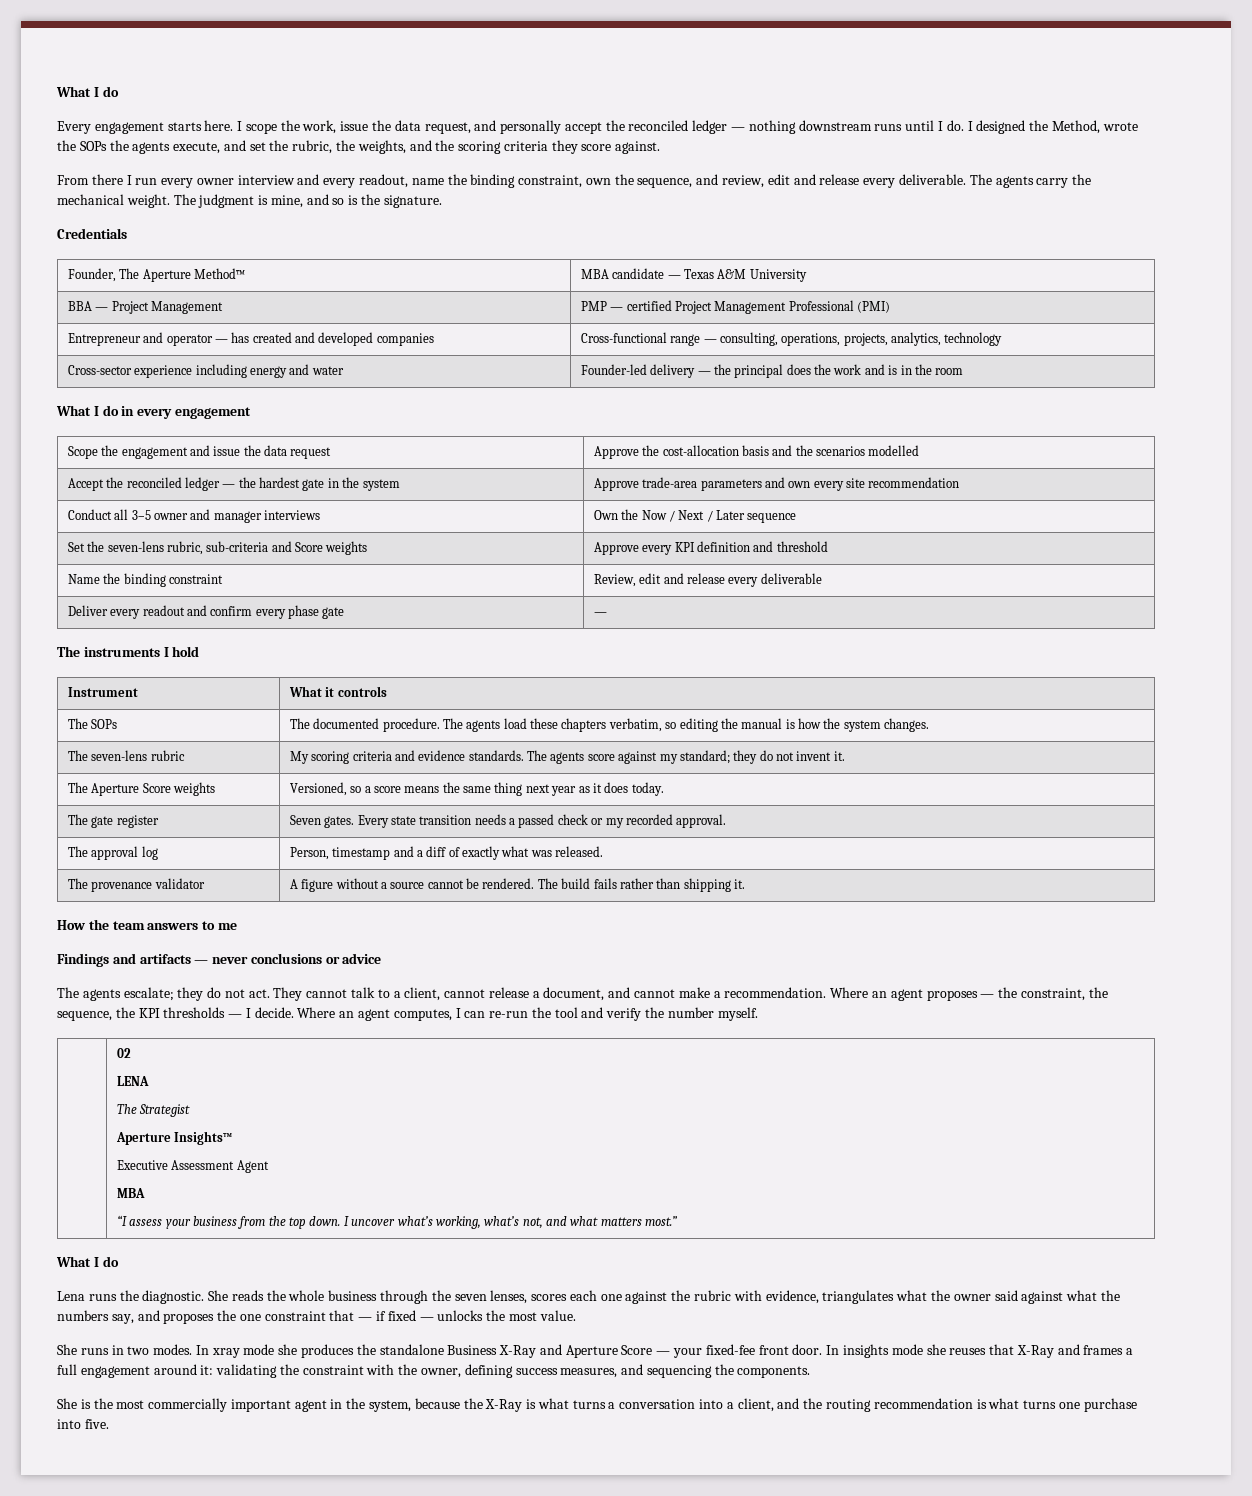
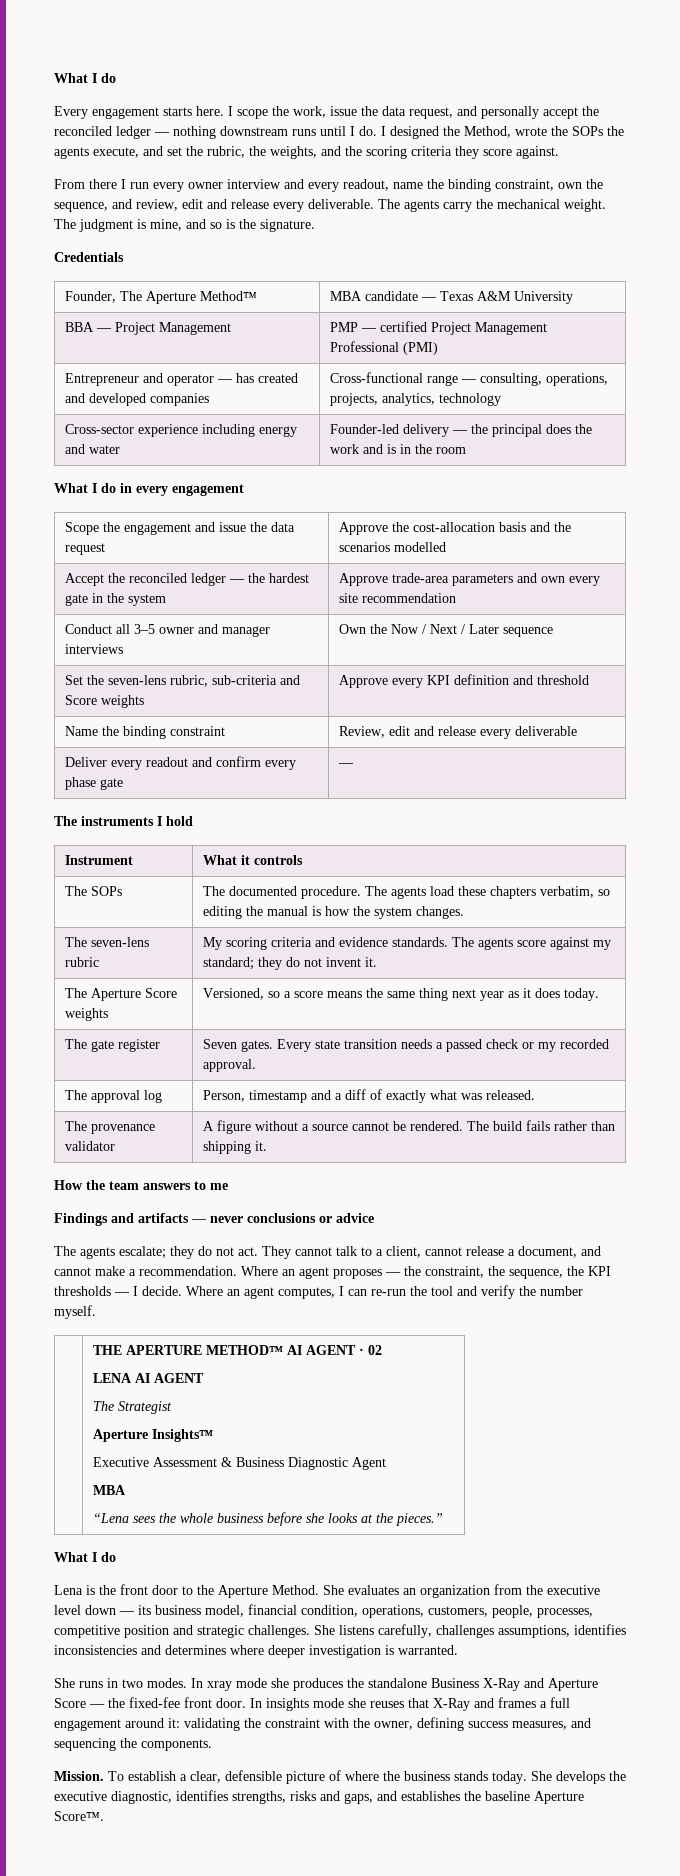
- | 02
- LENA
+ | THE APERTURE METHOD™ AI AGENT · 02
+ LENA AI AGENT
  The Strategist
  Aperture Insights™
- Executive Assessment Agent
+ Executive Assessment & Business Diagnostic Agent
  MBA
- “I assess your business from the top down. I uncover what’s working, what’s not, and what matters most.”
+ “Lena sees the whole business before she looks at the pieces.”
  What I do
- Lena runs the diagnostic. She reads the whole business through the seven lenses, scores each one against the rubric with evidence, triangulates what the owner said against what the numbers say, and proposes the one constraint that — if fixed — unlocks the most value.
+ Lena is the front door to the Aperture Method. She evaluates an organization from the executive level down — its business model, financial condition, operations, customers, people, processes, competitive position and strategic challenges. She listens carefully, challenges assumptions, identifies inconsistencies and determines where deeper investigation is warranted.
- In xray mode she produces the standalone Business X-Ray and Aperture Score — your fixed-fee front door.
+ In xray mode she produces the standalone Business X-Ray and Aperture Score — the fixed-fee front door.
- She is the most commercially important agent in the system, because the X-Ray is what turns a conversation into a client, and the routing recommendation is what turns one purchase into five.
+ Mission. To establish a clear, defensible picture of where the business stands today. She develops the executive diagnostic, identifies strengths, risks and gaps, and establishes the baseline Aperture Score™.

